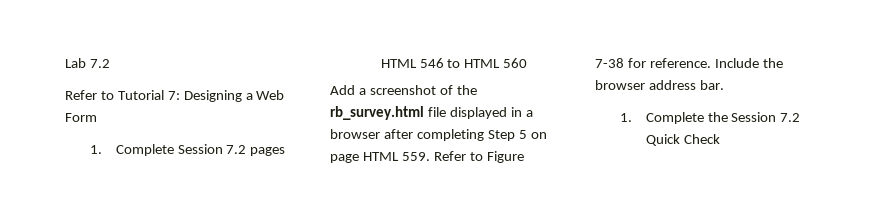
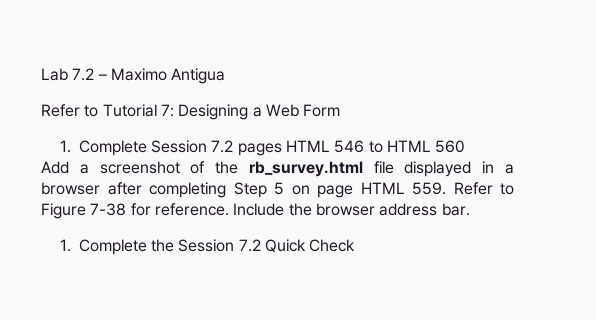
- Lab 7.2
+ Lab 7.2 – Maximo Antigua

